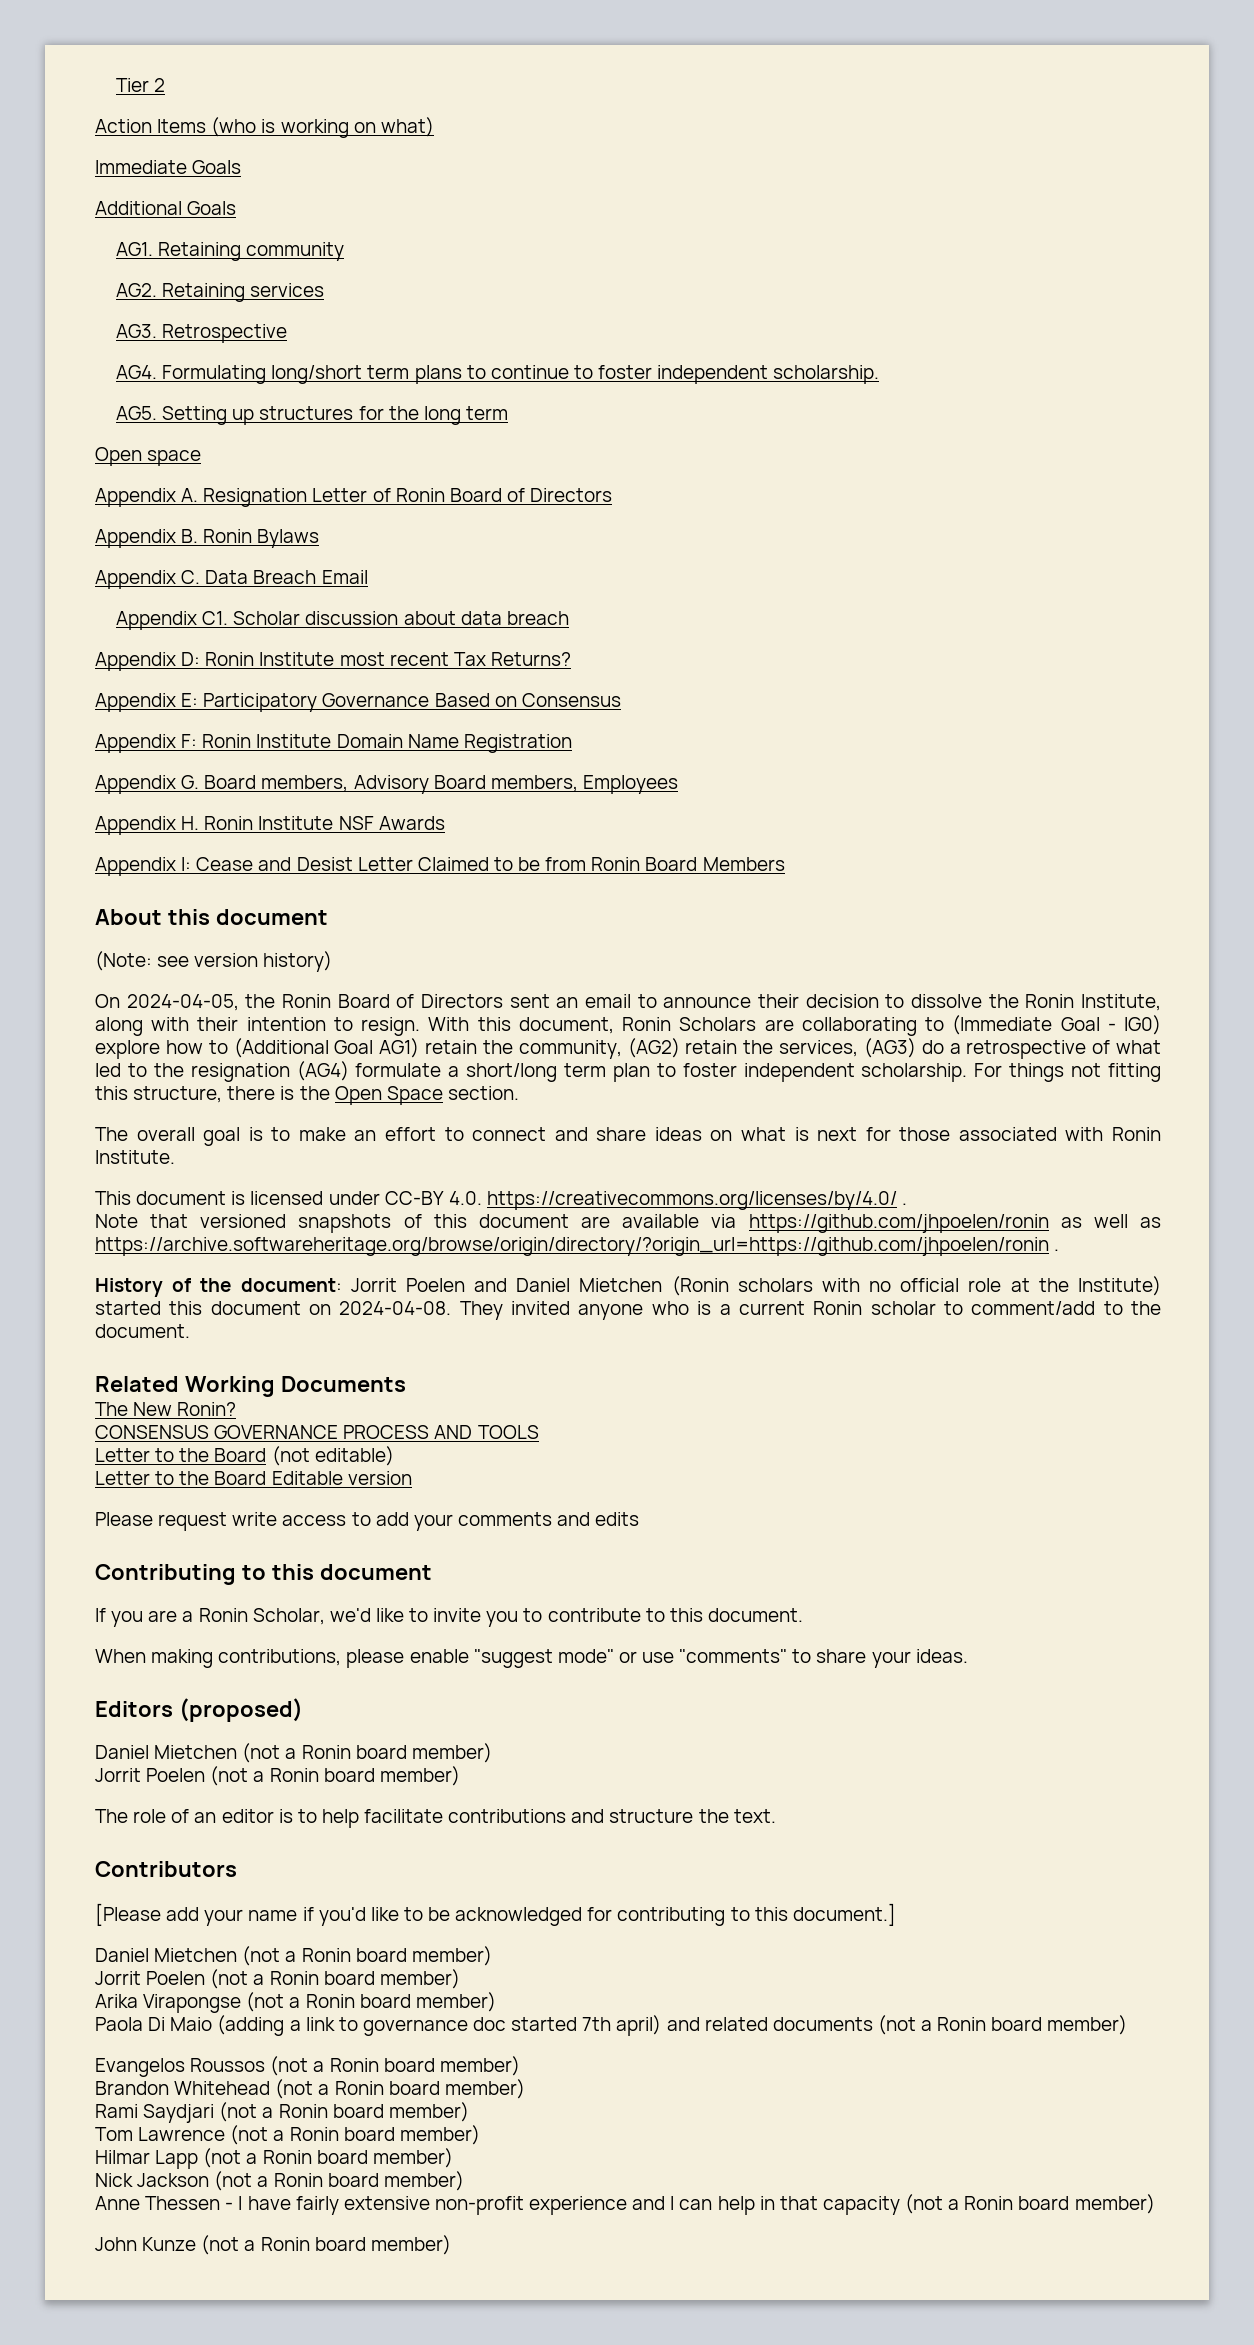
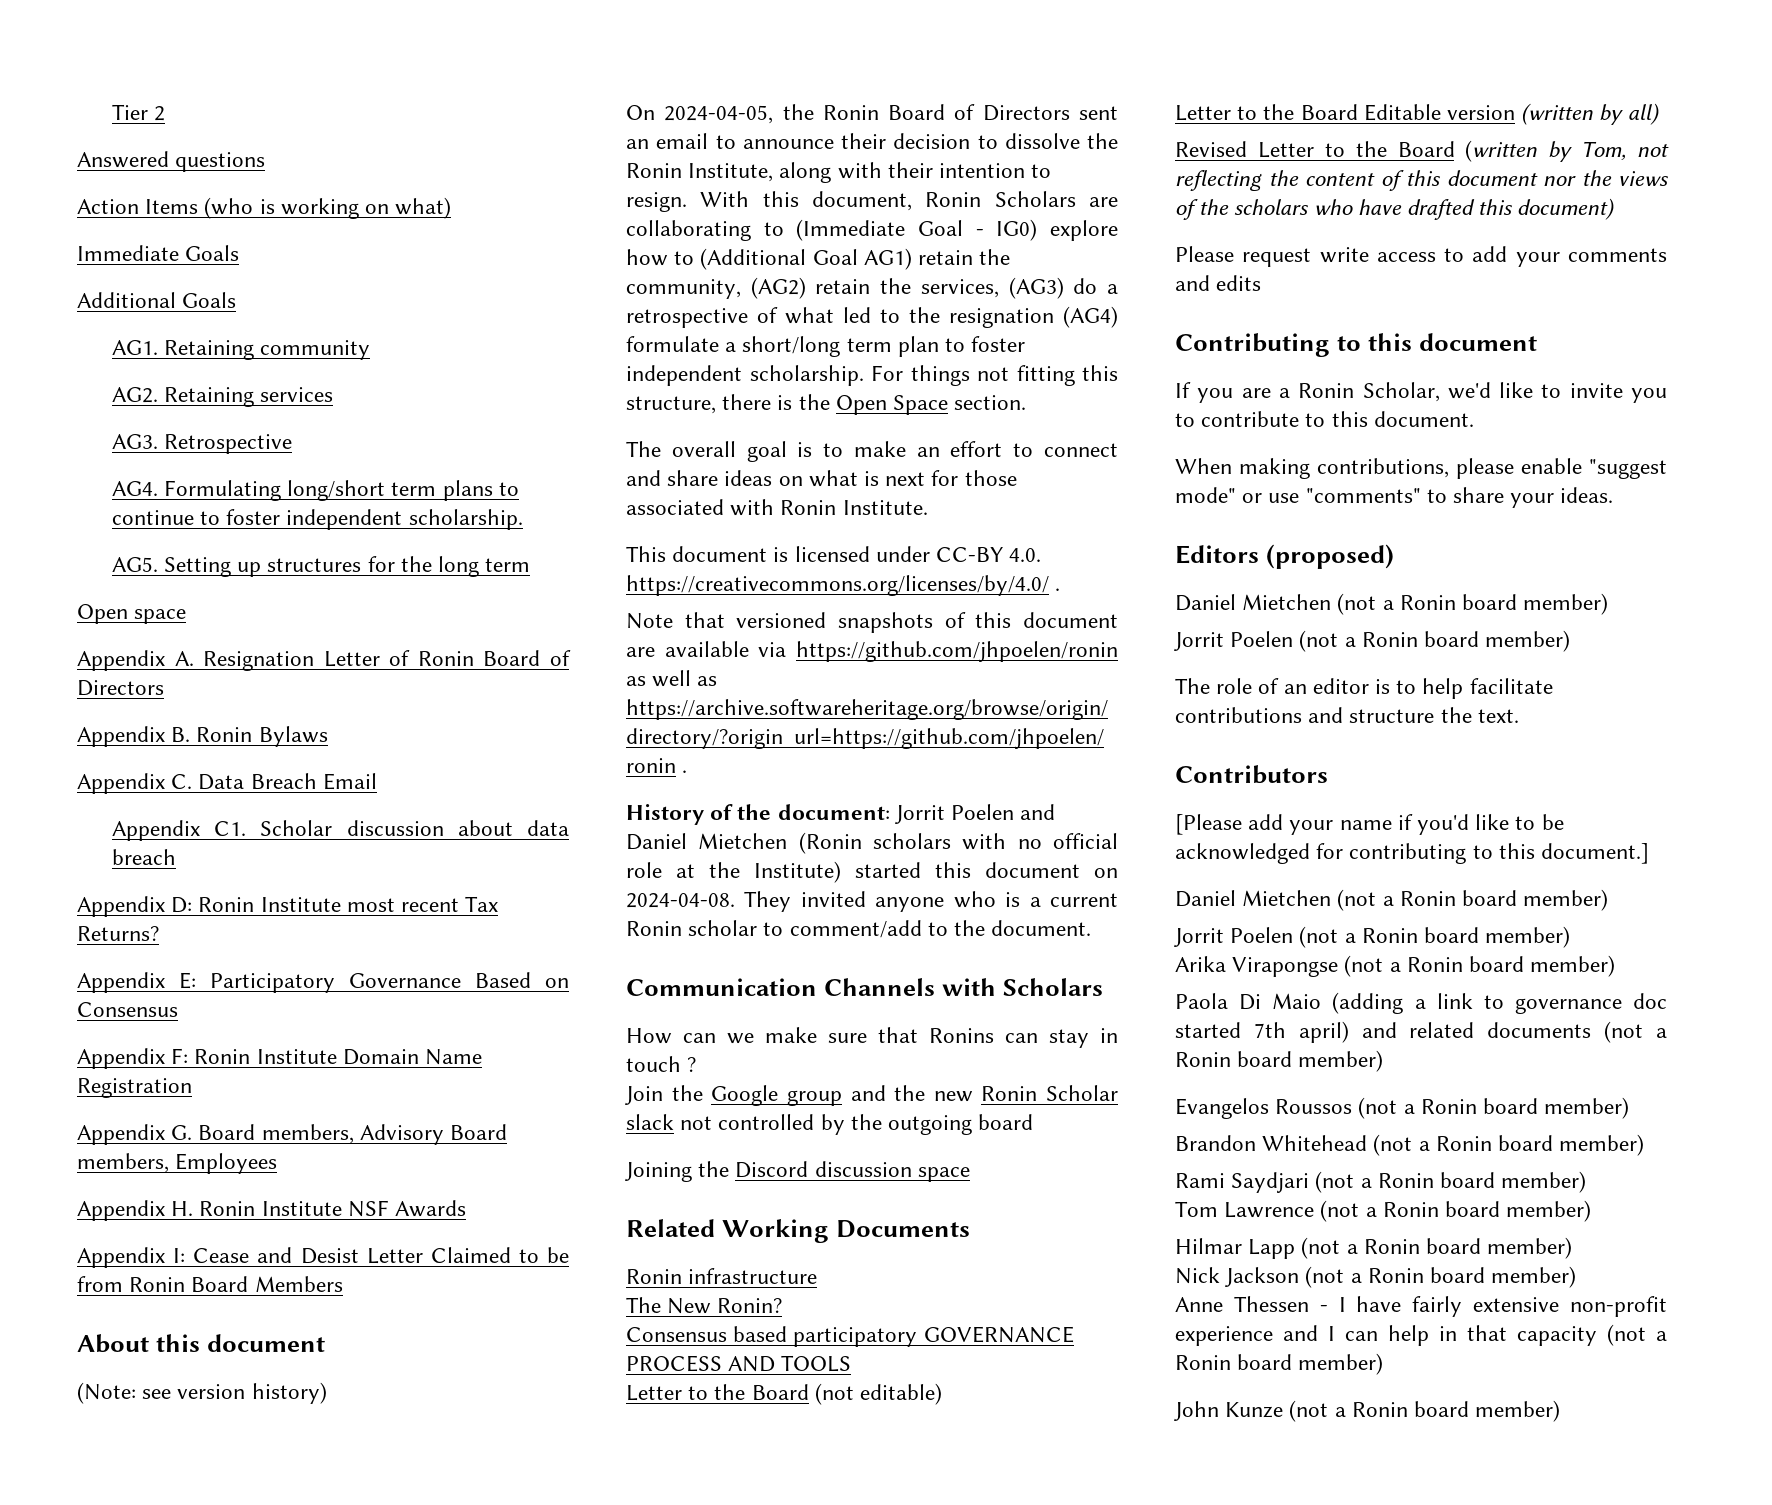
+ Answered questions
+ Communication Channels with Scholars
+ How can we make sure that Ronins can stay in touch ?
+ Join the Google group and the new Ronin Scholar slack not controlled by the outgoing board
+ Joining the Discord discussion space
+ Ronin infrastructure
- CONSENSUS GOVERNANCE PROCESS AND TOOLS
+ Consensus based participatory GOVERNANCE PROCESS AND TOOLS
- Letter to the Board Editable version
+ Letter to the Board Editable version (written by all)
+ Revised Letter to the Board (written by Tom, not reflecting the content of this document nor the views of the scholars who have drafted this document)

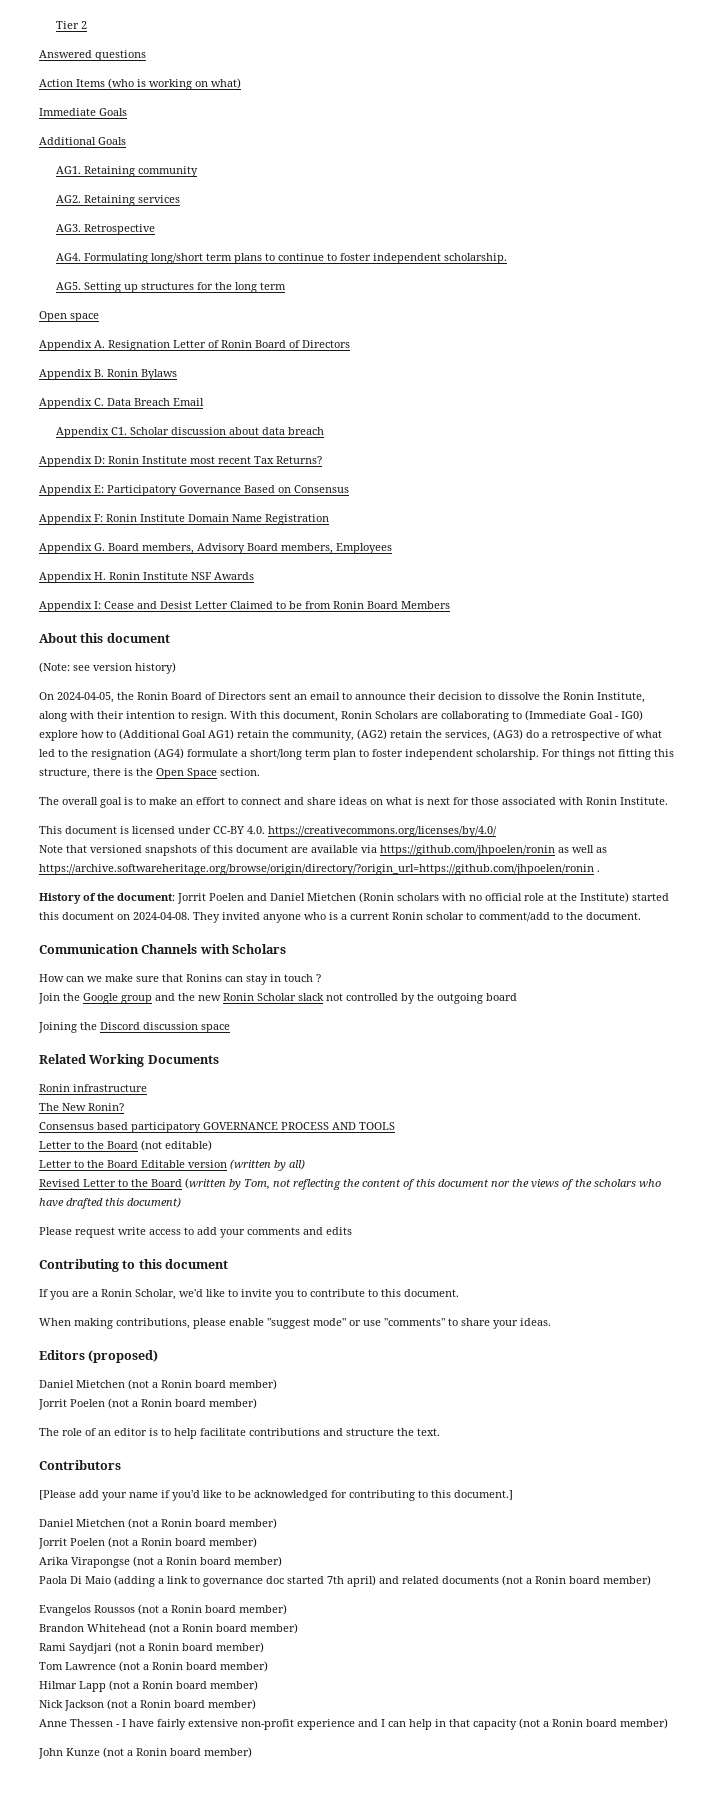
- This document is licensed under CC-BY 4.0. https://creativecommons.org/licenses/by/4.0/ .
+ This document is licensed under CC-BY 4.0. https://creativecommons.org/licenses/by/4.0/

